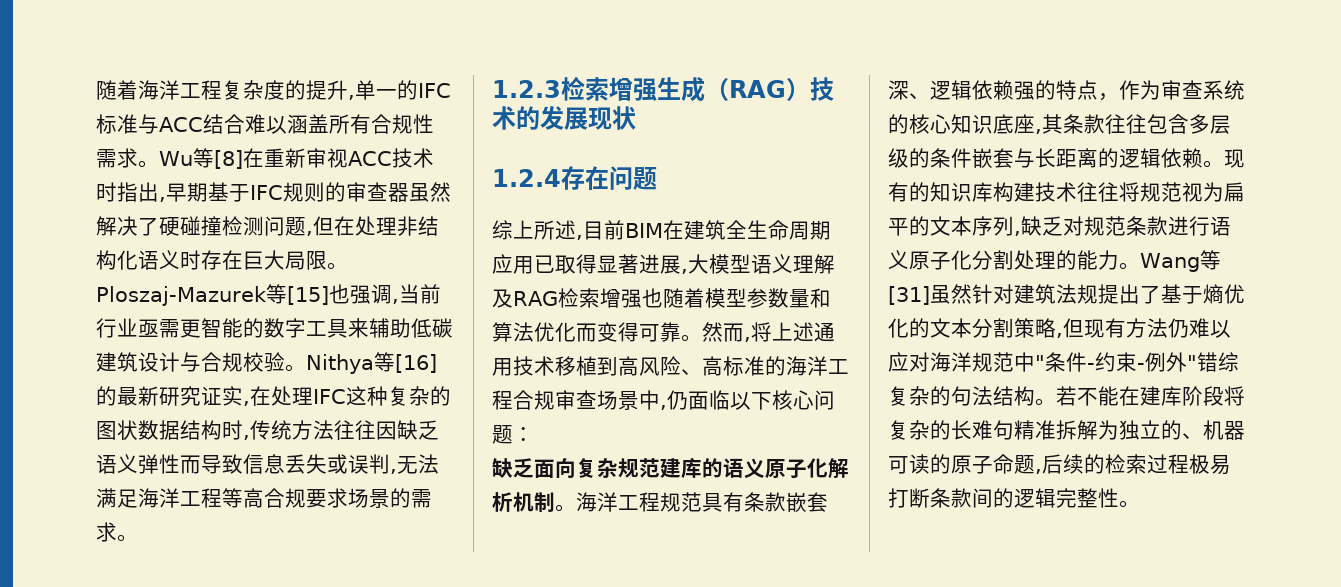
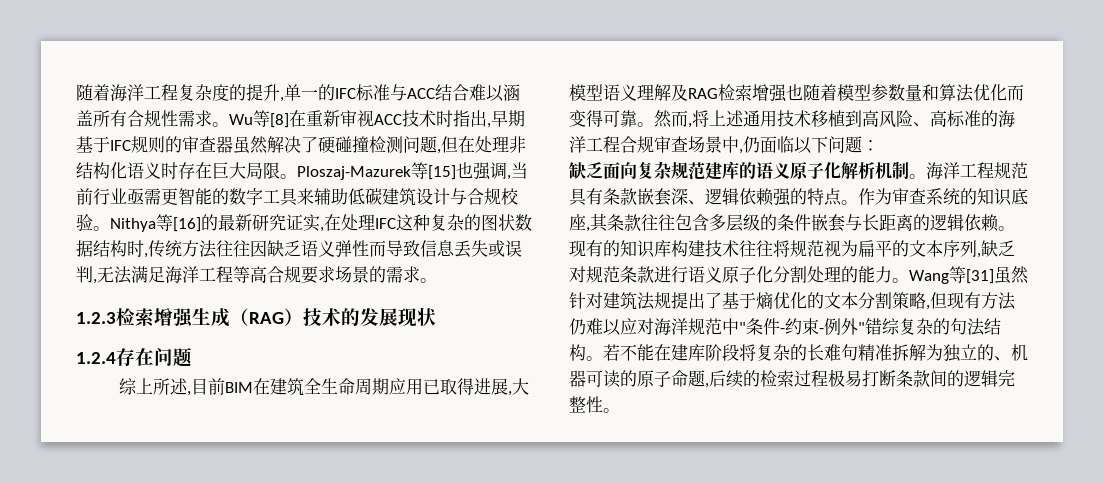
- 综上所述,目前BIM在建筑全生命周期应用已取得显著进展,大模型语义理解及RAG检索增强也随着模型参数量和算法优化而变得可靠。
+ 综上所述,目前BIM在建筑全生命周期应用已取得进展,大模型语义理解及RAG检索增强也随着模型参数量和算法优化而变得可靠。
- 然而,将上述通用技术移植到高风险、高标准的海洋工程合规审查场景中,仍面临以下核心问题：
+ 然而,将上述通用技术移植到高风险、高标准的海洋工程合规审查场景中,仍面临以下问题：
- 海洋工程规范具有条款嵌套深、逻辑依赖强的特点，作为审查系统的核心知识底座,其条款往往包含多层级的条件嵌套与长距离的逻辑依赖。
+ 海洋工程规范具有条款嵌套深、逻辑依赖强的特点。作为审查系统的知识底座,其条款往往包含多层级的条件嵌套与长距离的逻辑依赖。

